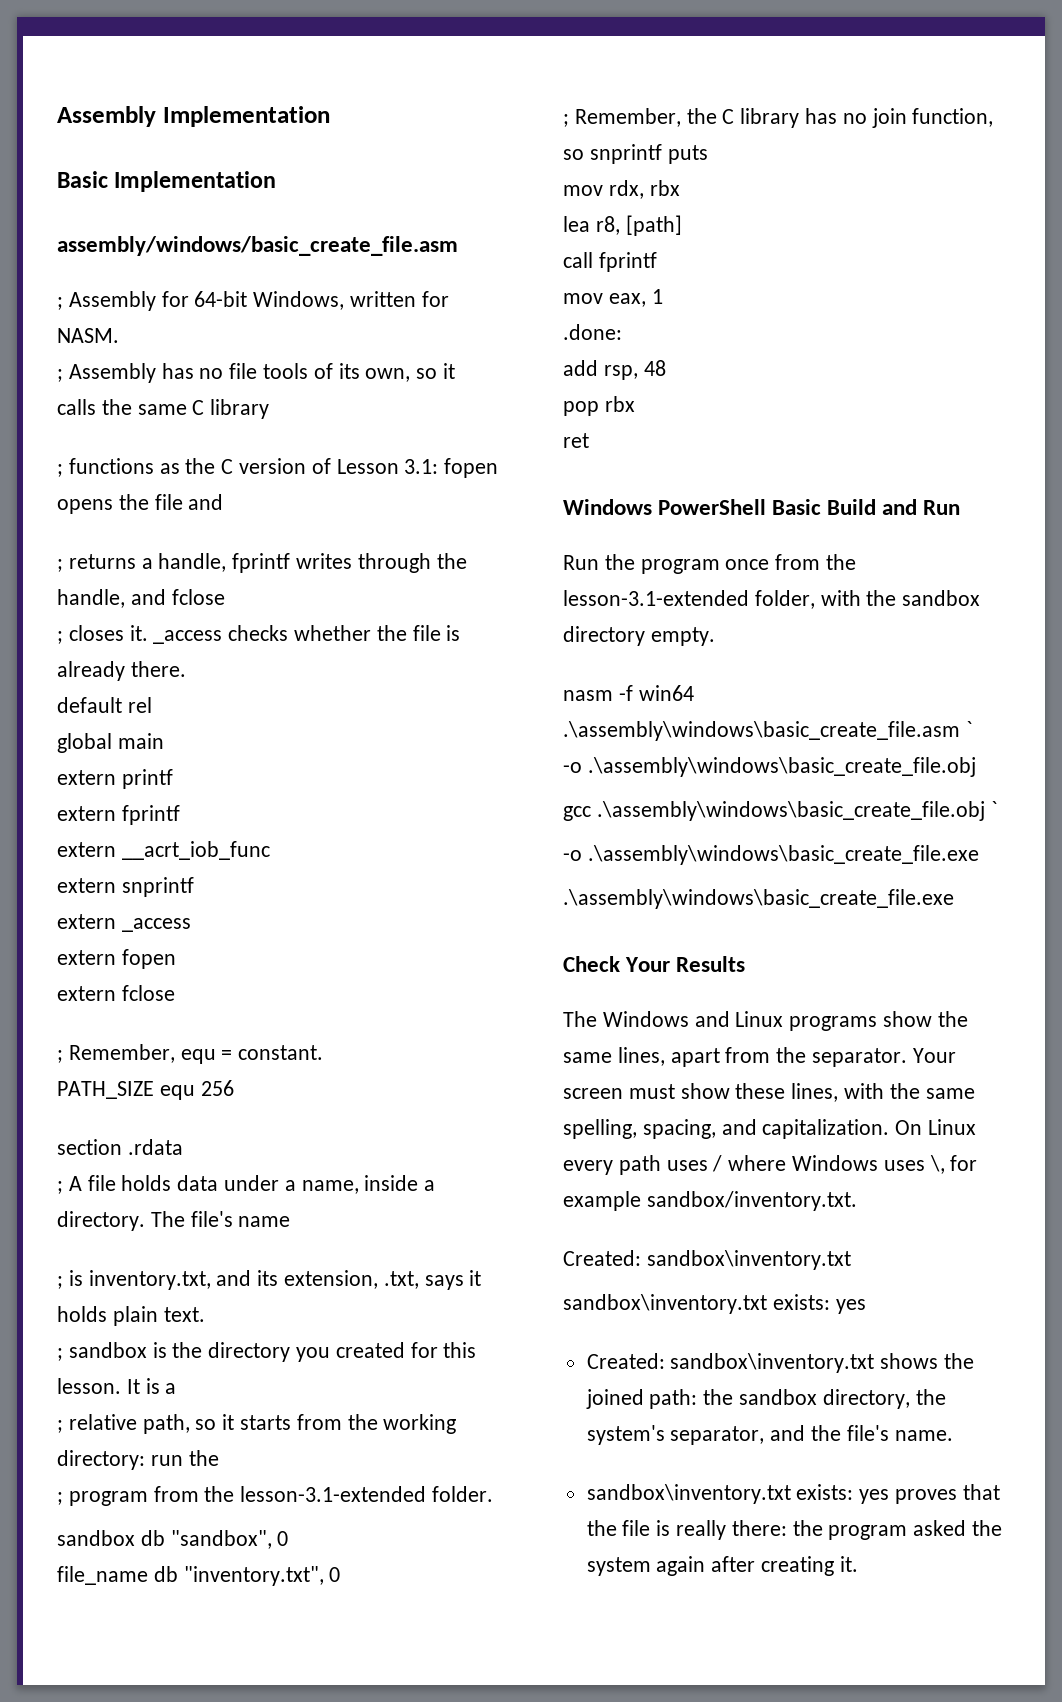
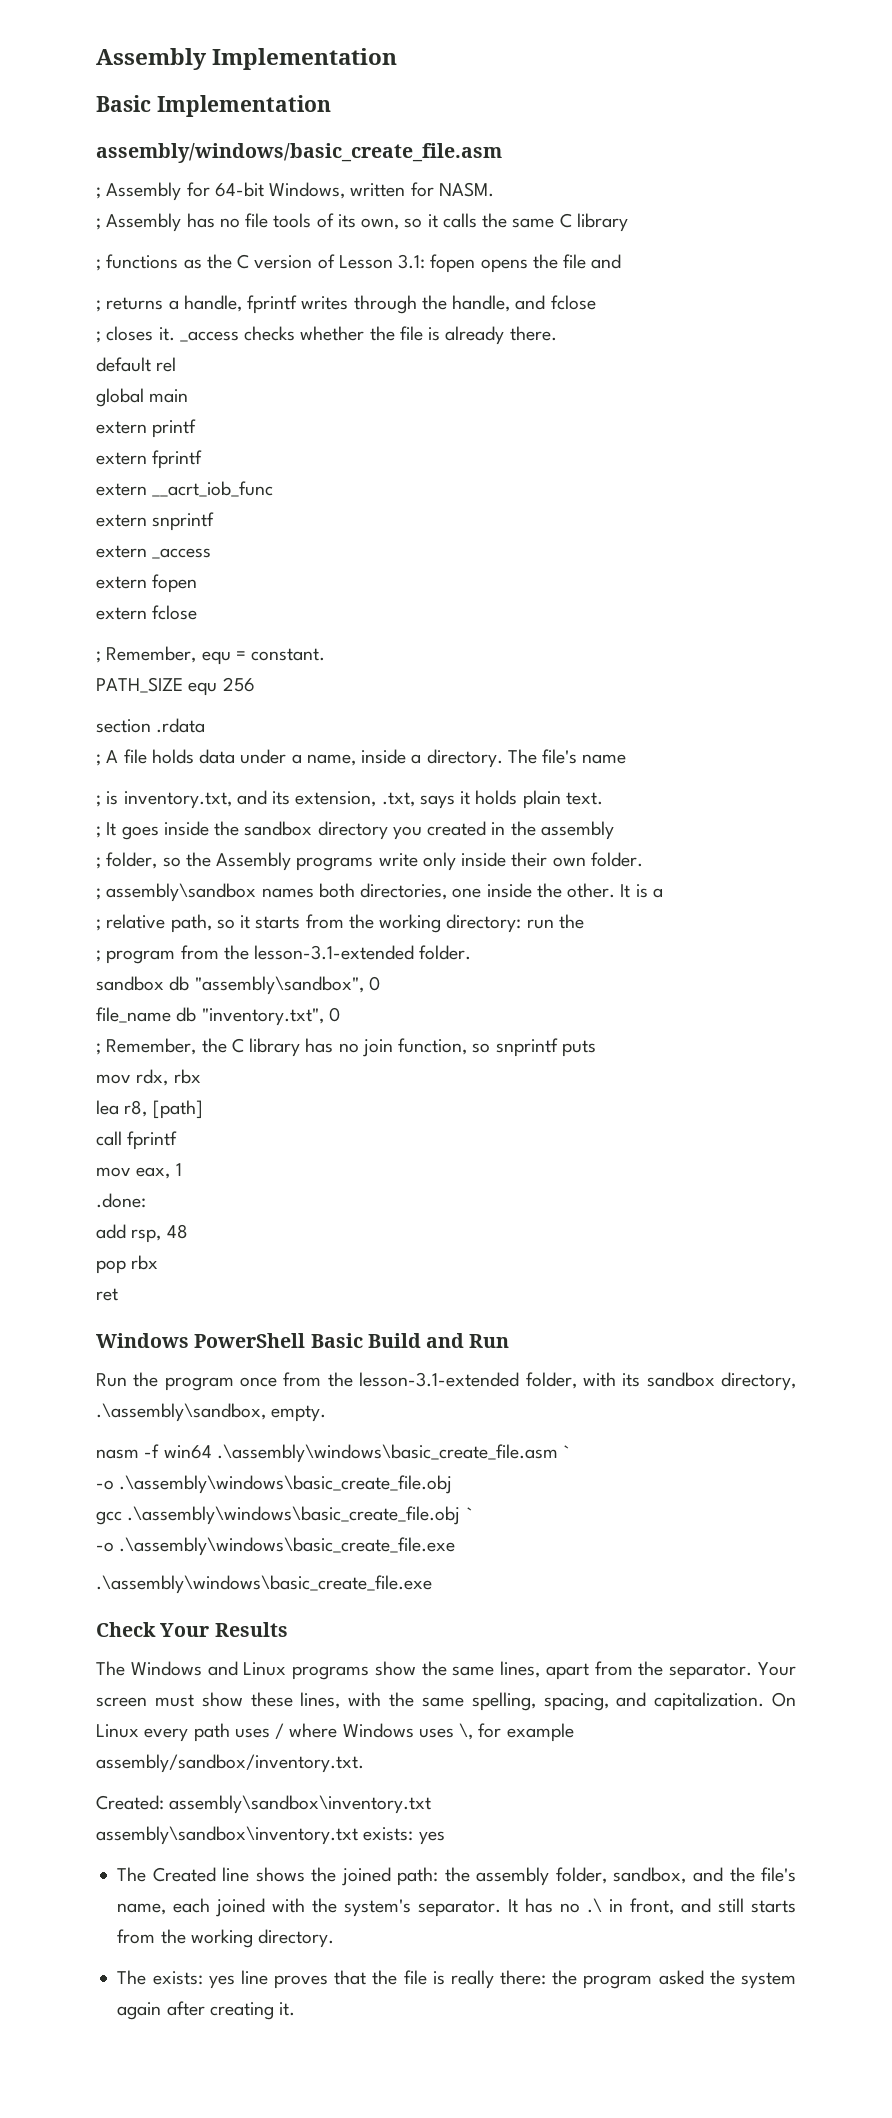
- ; sandbox is the directory you created for this lesson.
+ ; It goes inside the sandbox directory you created in the assembly
+ ; folder, so the Assembly programs write only inside their own folder.
+ ; assembly\sandbox names both directories, one inside the other.
- sandbox db "sandbox", 0
+ sandbox db "assembly\sandbox", 0
- Run the program once from the lesson-3.1-extended folder, with the sandbox directory empty.
+ Run the program once from the lesson-3.1-extended folder, with its sandbox directory, .\assembly\sandbox, empty.
- On Linux every path uses / where Windows uses \, for example sandbox/inventory.txt.
- Created: sandbox\inventory.txt
- sandbox\inventory.txt exists: yes
+ On Linux every path uses / where Windows uses \, for example assembly/sandbox/inventory.txt.
+ Created: assembly\sandbox\inventory.txt
+ assembly\sandbox\inventory.txt exists: yes
- Created: sandbox\inventory.txt shows the joined path: the sandbox directory, the system's separator, and the file's name.
- sandbox\inventory.txt exists: yes proves that the file is really there: the program asked the system again after creating it.
+ The Created line shows the joined path: the assembly folder, sandbox, and the file's name, each joined with the system's separator. It has no .\ in front, and still starts from the working directory.
+ The exists: yes line proves that the file is really there: the program asked the system again after creating it.

